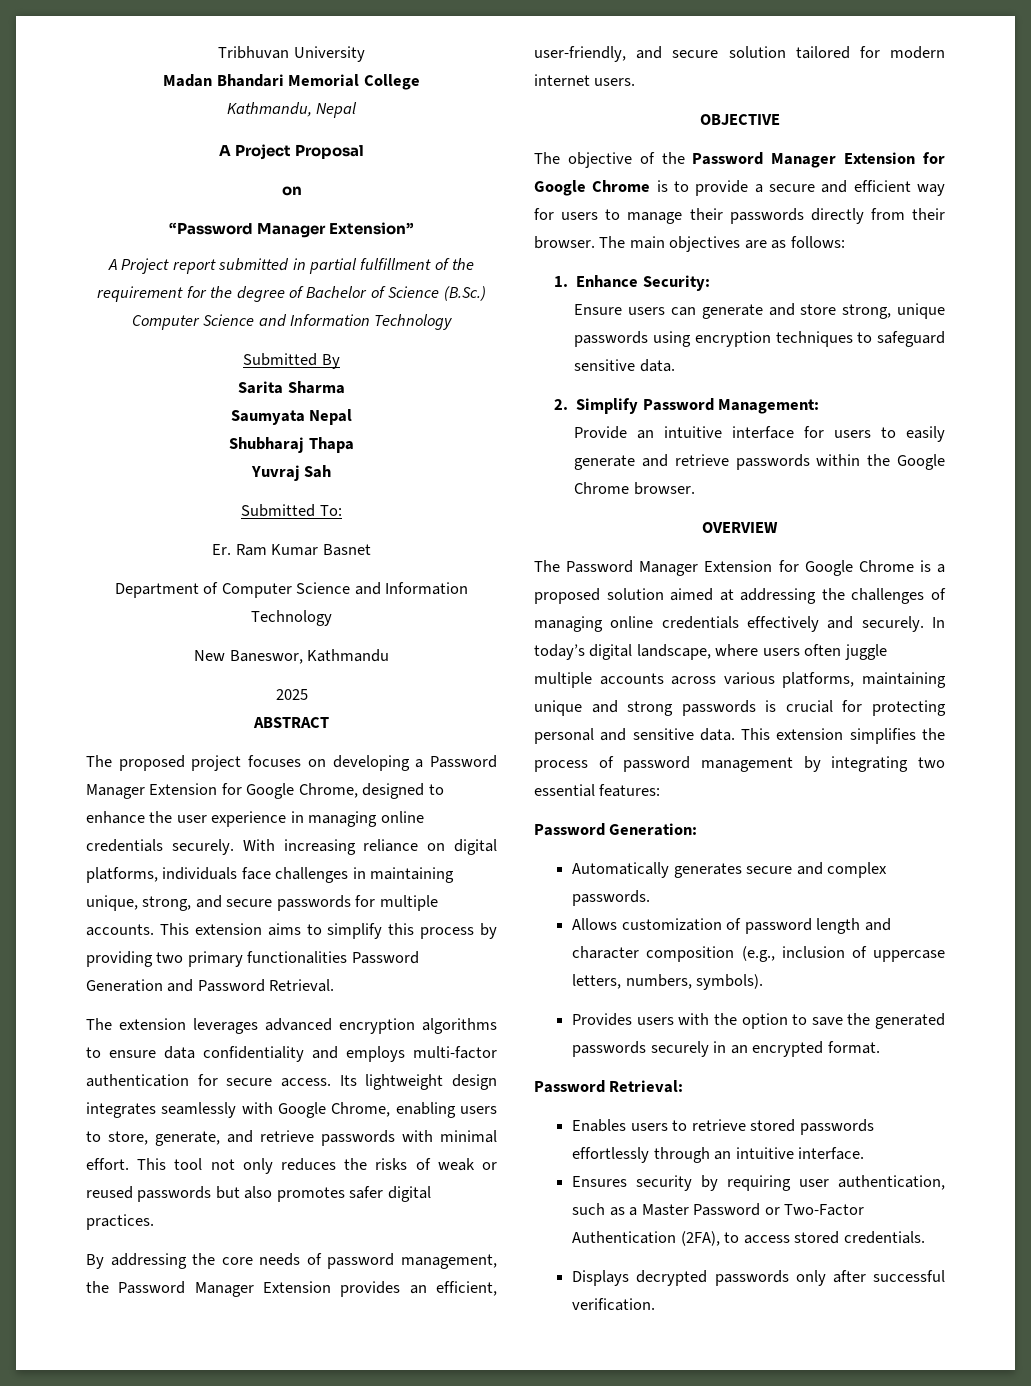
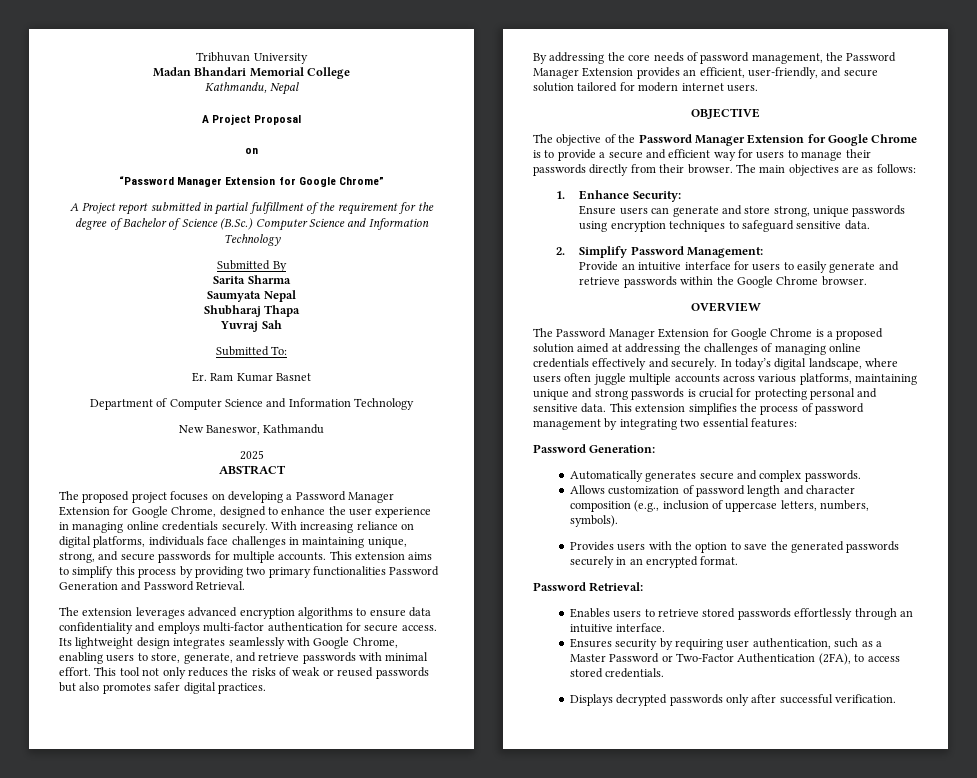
- “Password Manager Extension”
+ “Password Manager Extension for Google Chrome”

